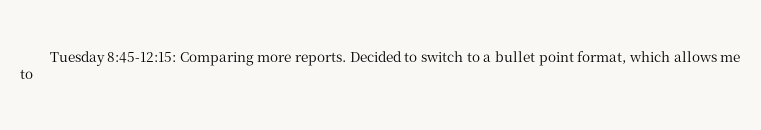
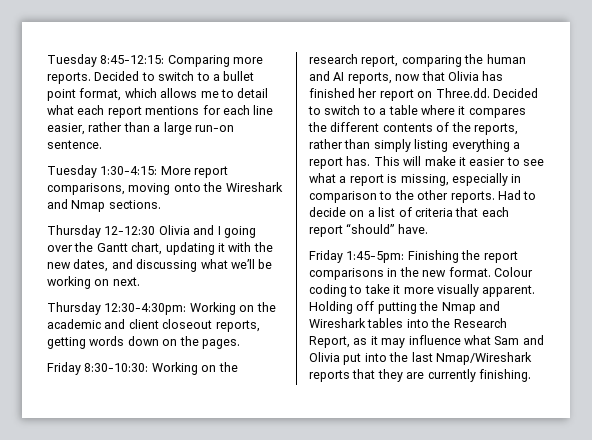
- Decided to switch to a bullet point format, which allows me to
+ Decided to switch to a bullet point format, which allows me to detail what each report mentions for each line easier, rather than a large run-on sentence.
+ Tuesday 1:30-4:15: More report comparisons, moving onto the Wireshark and Nmap sections.
+ Thursday 12-12:30 Olivia and I going over the Gantt chart, updating it with the new dates, and discussing what we’ll be working on next.
+ Thursday 12:30-4:30pm: Working on the academic and client closeout reports, getting words down on the pages.
+ Friday 8:30-10:30: Working on the research report, comparing the human and AI reports, now that Olivia has finished her report on Three.dd. Decided to switch to a table where it compares the different contents of the reports, rather than simply listing everything a report has. This will make it easier to see what a report is missing, especially in comparison to the other reports. Had to decide on a list of criteria that each report “should” have.
+ Friday 1:45-5pm: Finishing the report comparisons in the new format. Colour coding to take it more visually apparent. Holding off putting the Nmap and Wireshark tables into the Research Report, as it may influence what Sam and Olivia put into the last Nmap/Wireshark reports that they are currently finishing.

